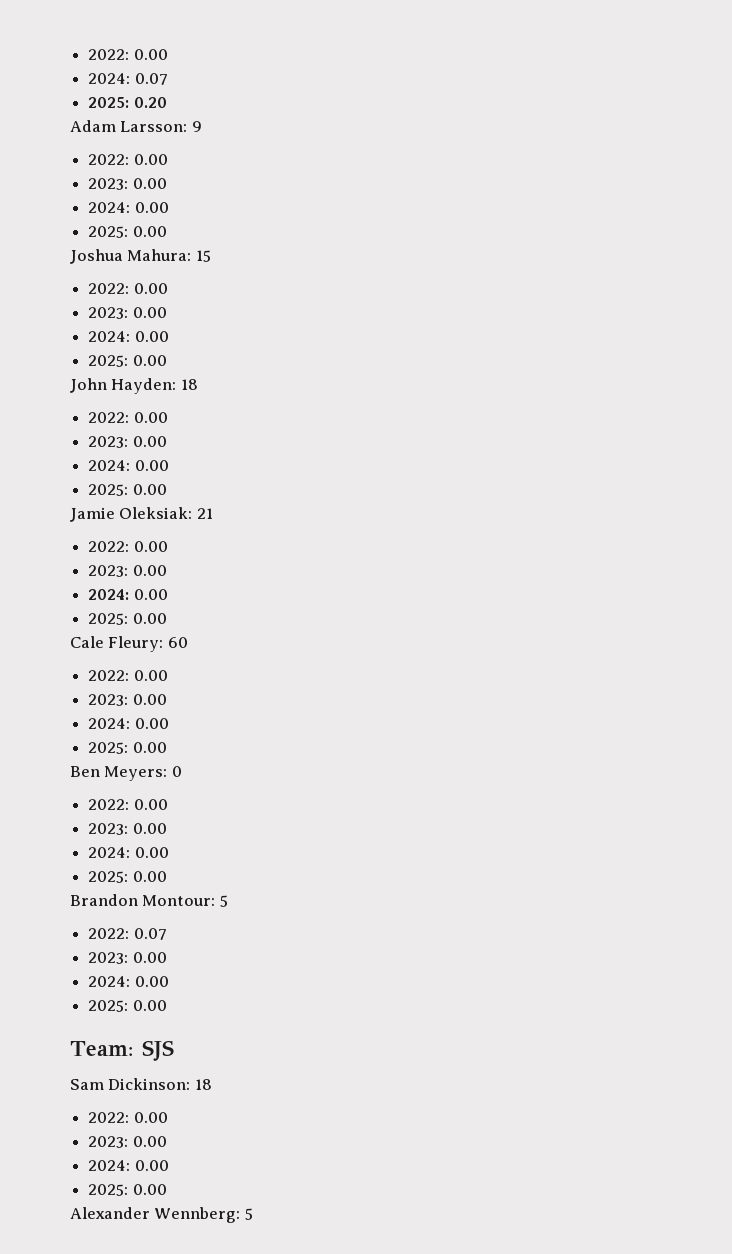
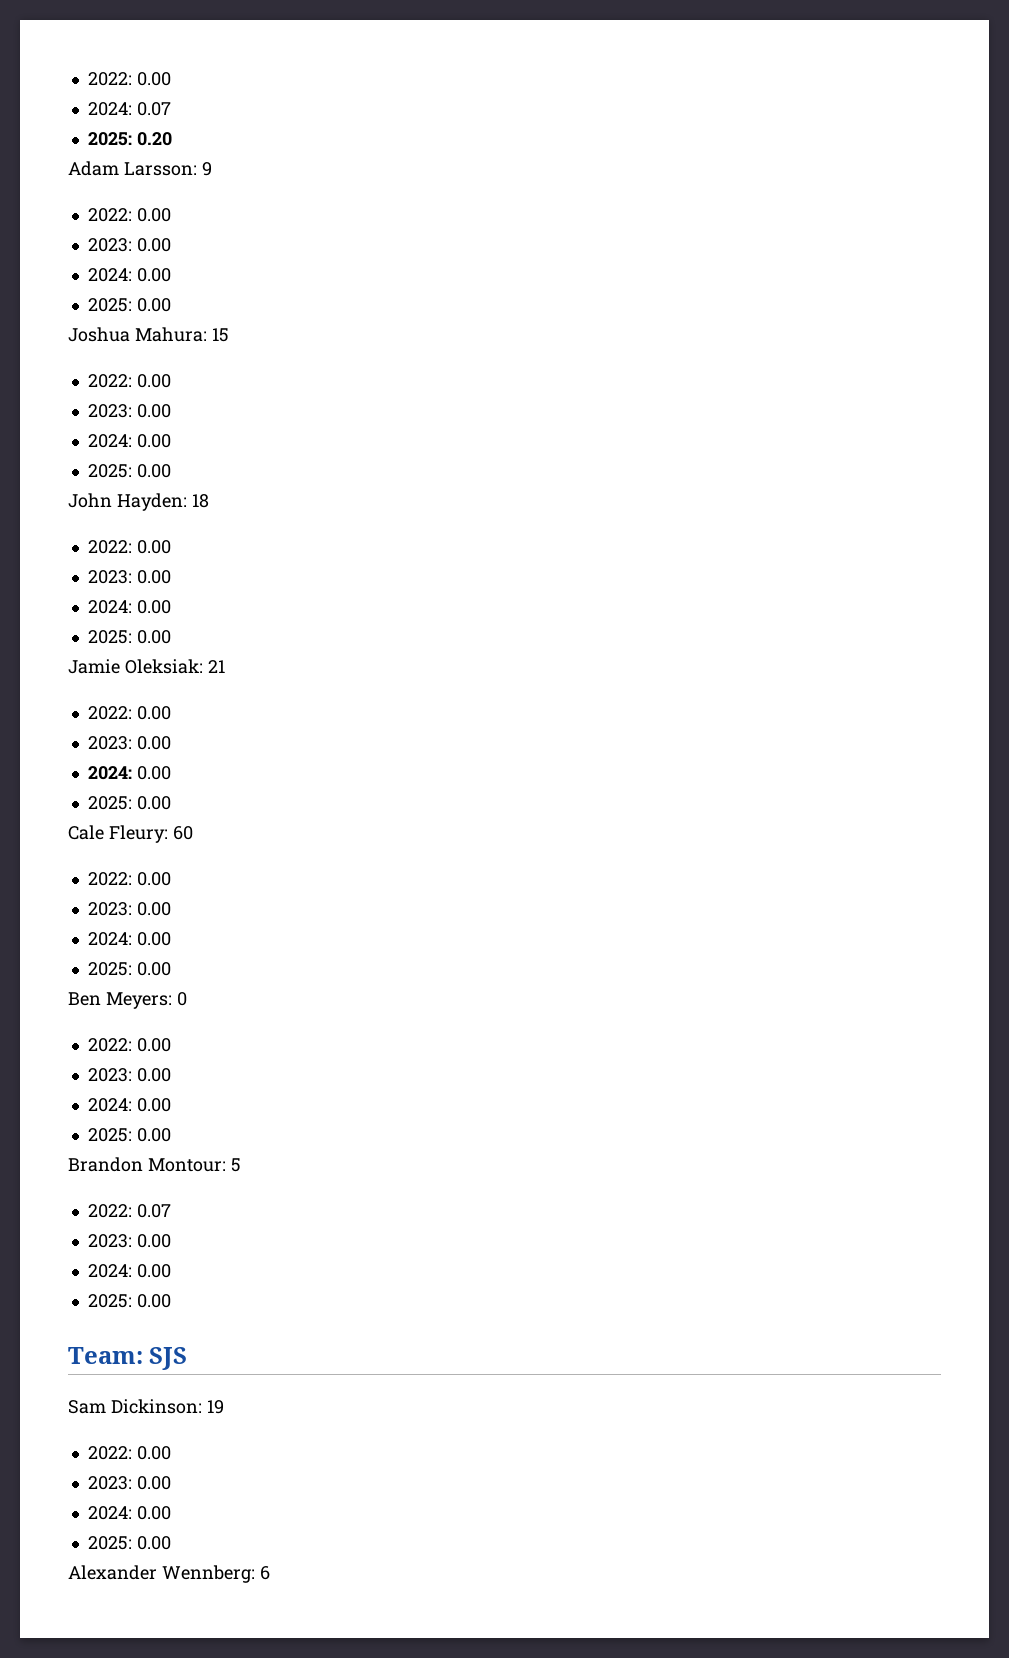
- Sam Dickinson: 18
+ Sam Dickinson: 19
- Alexander Wennberg: 5
+ Alexander Wennberg: 6

